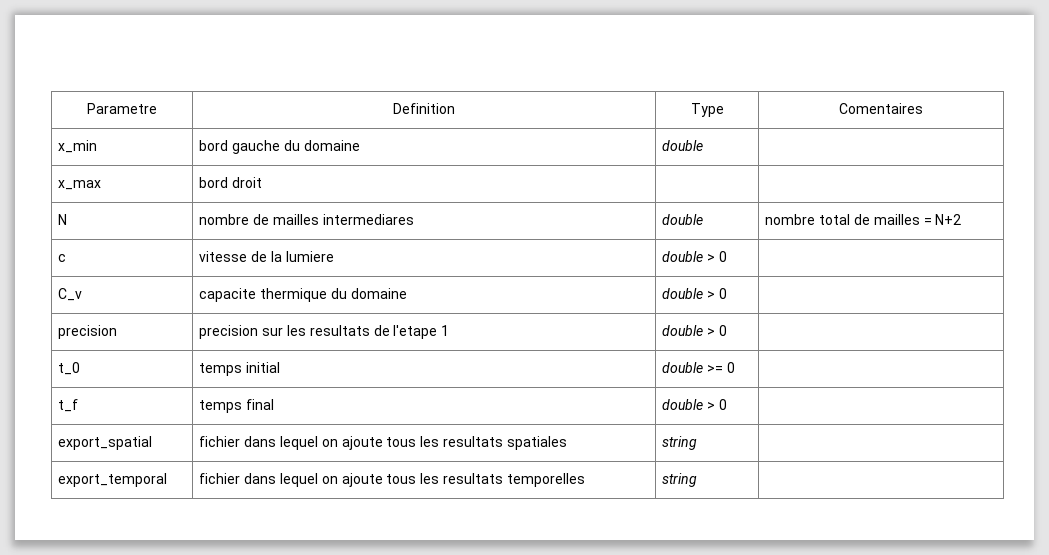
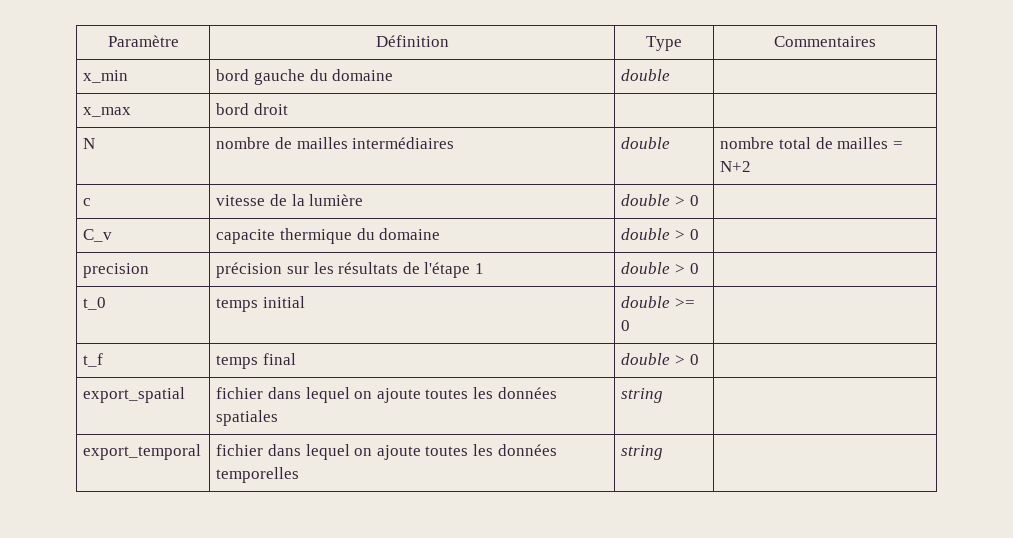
- Parametre | Definition | Type | Comentaires
+ Paramètre | Définition | Type | Commentaires
- N | nombre de mailles intermediares | double | nombre total de mailles = N+2
+ N | nombre de mailles intermédiaires | double | nombre total de mailles = N+2
- c | vitesse de la lumiere | double > 0 |
+ c | vitesse de la lumière | double > 0 |
- precision | precision sur les resultats de l'etape 1 | double > 0 |
+ precision | précision sur les résultats de l'étape 1 | double > 0 |
- export_spatial | fichier dans lequel on ajoute tous les resultats spatiales | string |
+ export_spatial | fichier dans lequel on ajoute toutes les données spatiales | string |
- export_temporal | fichier dans lequel on ajoute tous les resultats temporelles | string |
+ export_temporal | fichier dans lequel on ajoute toutes les données temporelles | string |

